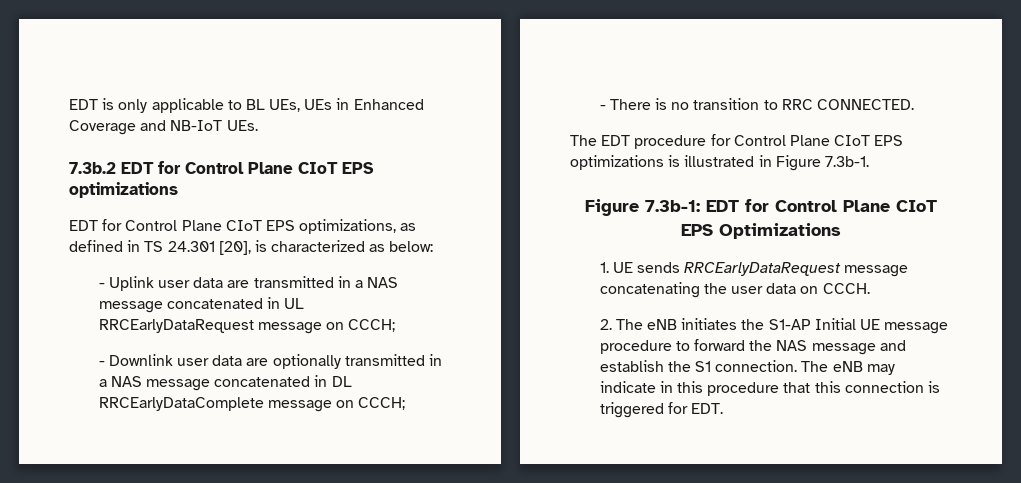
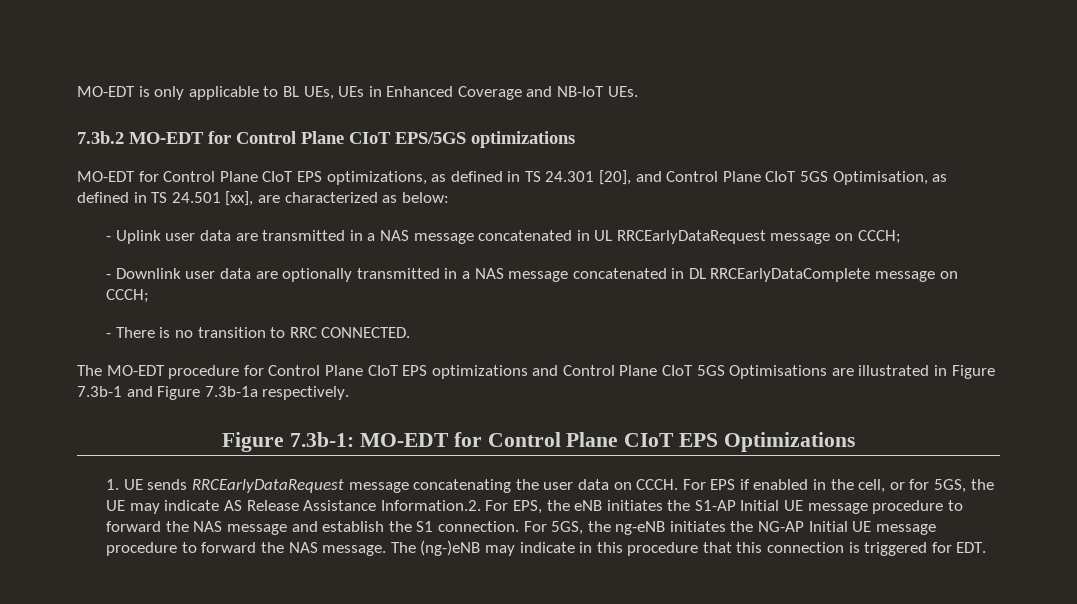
- EDT is only applicable to BL UEs, UEs in Enhanced Coverage and NB-IoT UEs.
+ MO-EDT is only applicable to BL UEs, UEs in Enhanced Coverage and NB-IoT UEs.
- 7.3b.2 EDT for Control Plane CIoT EPS optimizations
+ 7.3b.2 MO-EDT for Control Plane CIoT EPS/5GS optimizations
- EDT for Control Plane CIoT EPS optimizations, as defined in TS 24.301 [20], is characterized as below:
+ MO-EDT for Control Plane CIoT EPS optimizations, as defined in TS 24.301 [20], and Control Plane CIoT 5GS Optimisation, as defined in TS 24.501 [xx], are characterized as below:
- The EDT procedure for Control Plane CIoT EPS optimizations is illustrated in Figure 7.3b-1.
+ The MO-EDT procedure for Control Plane CIoT EPS optimizations and Control Plane CIoT 5GS Optimisations are illustrated in Figure 7.3b-1 and Figure 7.3b-1a respectively.
- Figure 7.3b-1: EDT for Control Plane CIoT EPS Optimizations
+ Figure 7.3b-1: MO-EDT for Control Plane CIoT EPS Optimizations
- 1. UE sends RRCEarlyDataRequest message concatenating the user data on CCCH.
- 2. The eNB initiates the S1-AP Initial UE message procedure to forward the NAS message and establish the S1 connection.
+ 1. UE sends RRCEarlyDataRequest message concatenating the user data on CCCH. For EPS if enabled in the cell, or for 5GS, the UE may indicate AS Release Assistance Information.2. For EPS, the eNB initiates the S1-AP Initial UE message procedure to forward the NAS message and establish the S1 connection.
- The eNB may indicate in this procedure that this connection is triggered for EDT.
+ For 5GS, the ng-eNB initiates the NG-AP Initial UE message procedure to forward the NAS message. The (ng-)eNB may indicate in this procedure that this connection is triggered for EDT.

